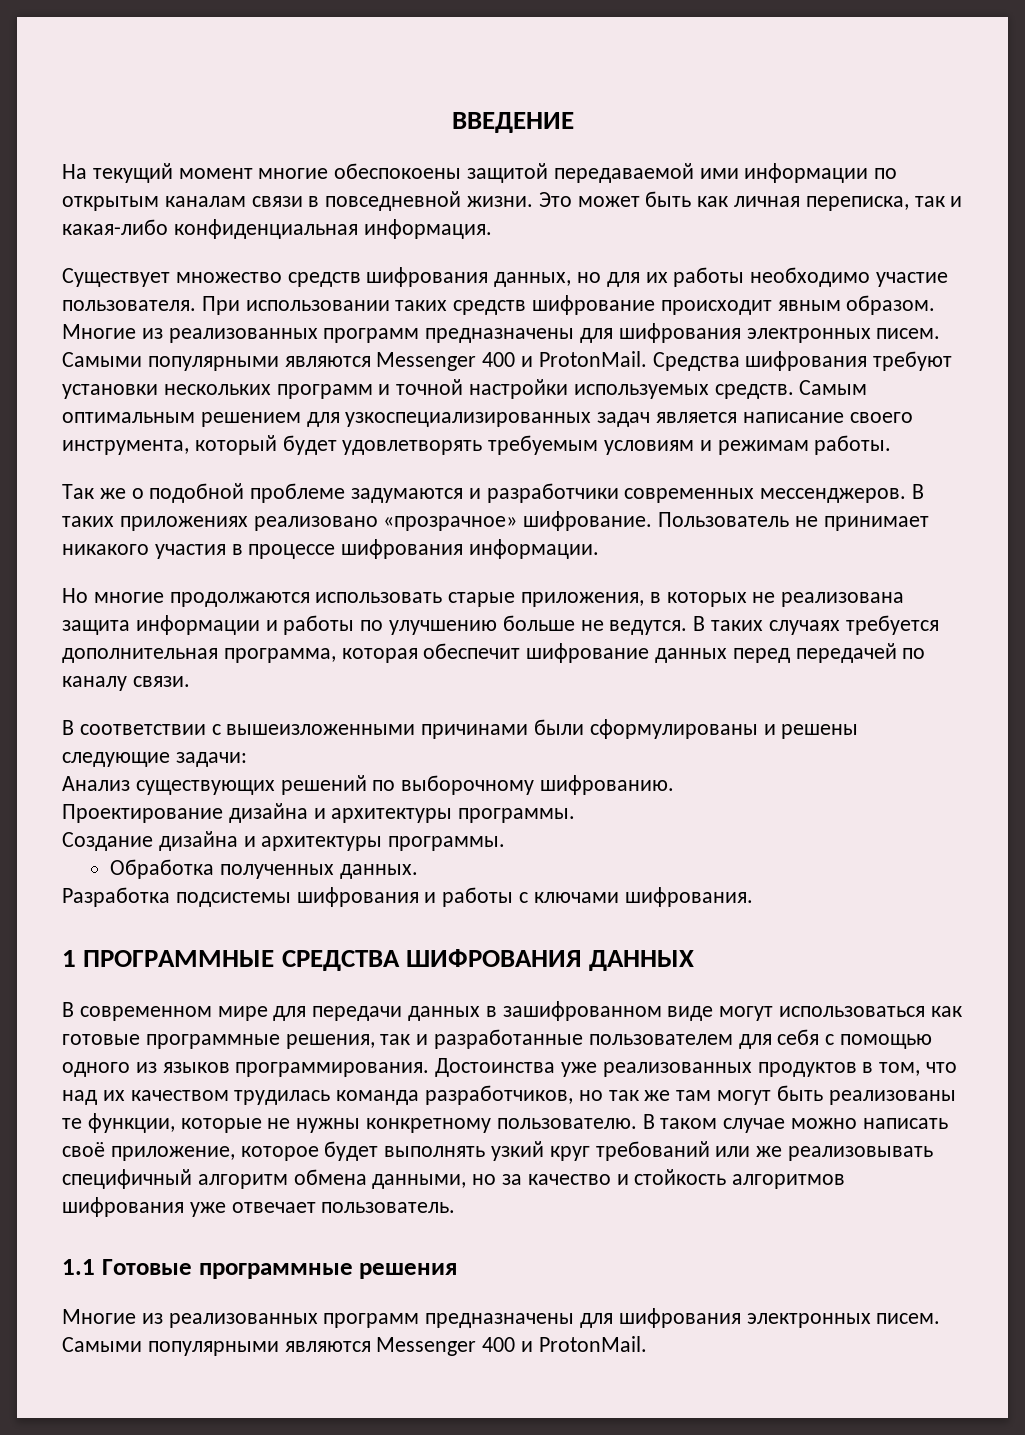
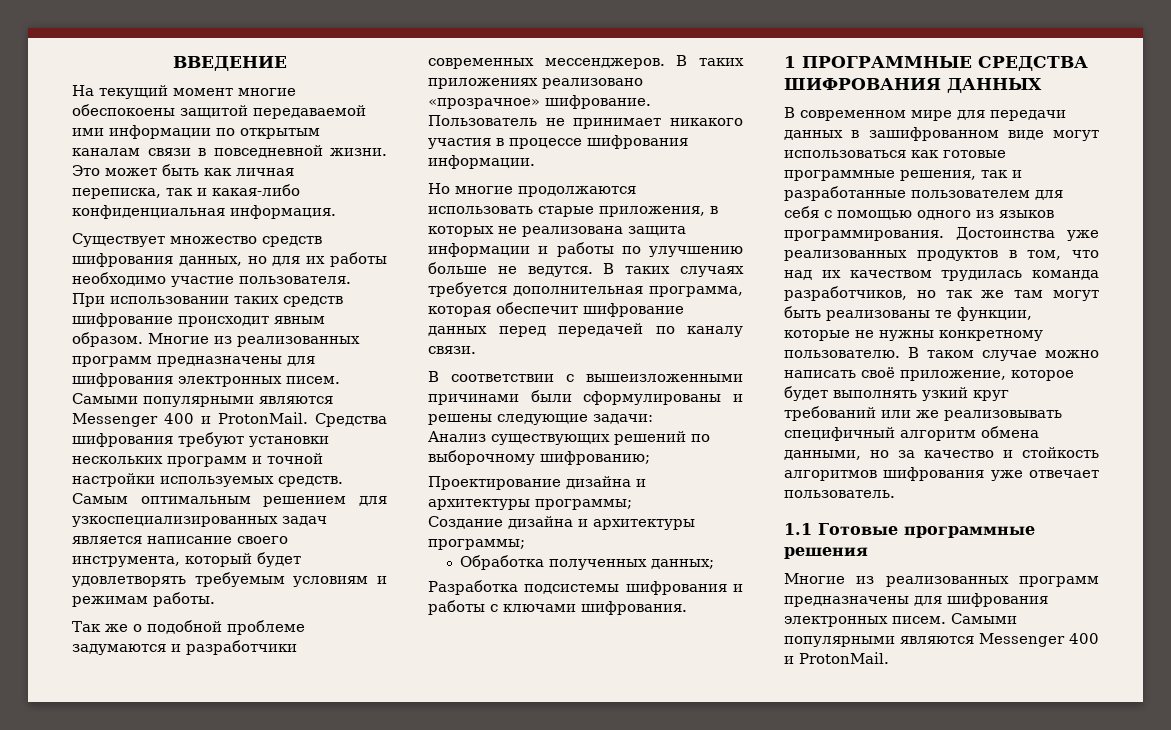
- Анализ существующих решений по выборочному шифрованию.
+ Анализ существующих решений по выборочному шифрованию;
- Проектирование дизайна и архитектуры программы.
+ Проектирование дизайна и архитектуры программы;
- Создание дизайна и архитектуры программы.
+ Создание дизайна и архитектуры программы;
- Обработка полученных данных.
+ Обработка полученных данных;

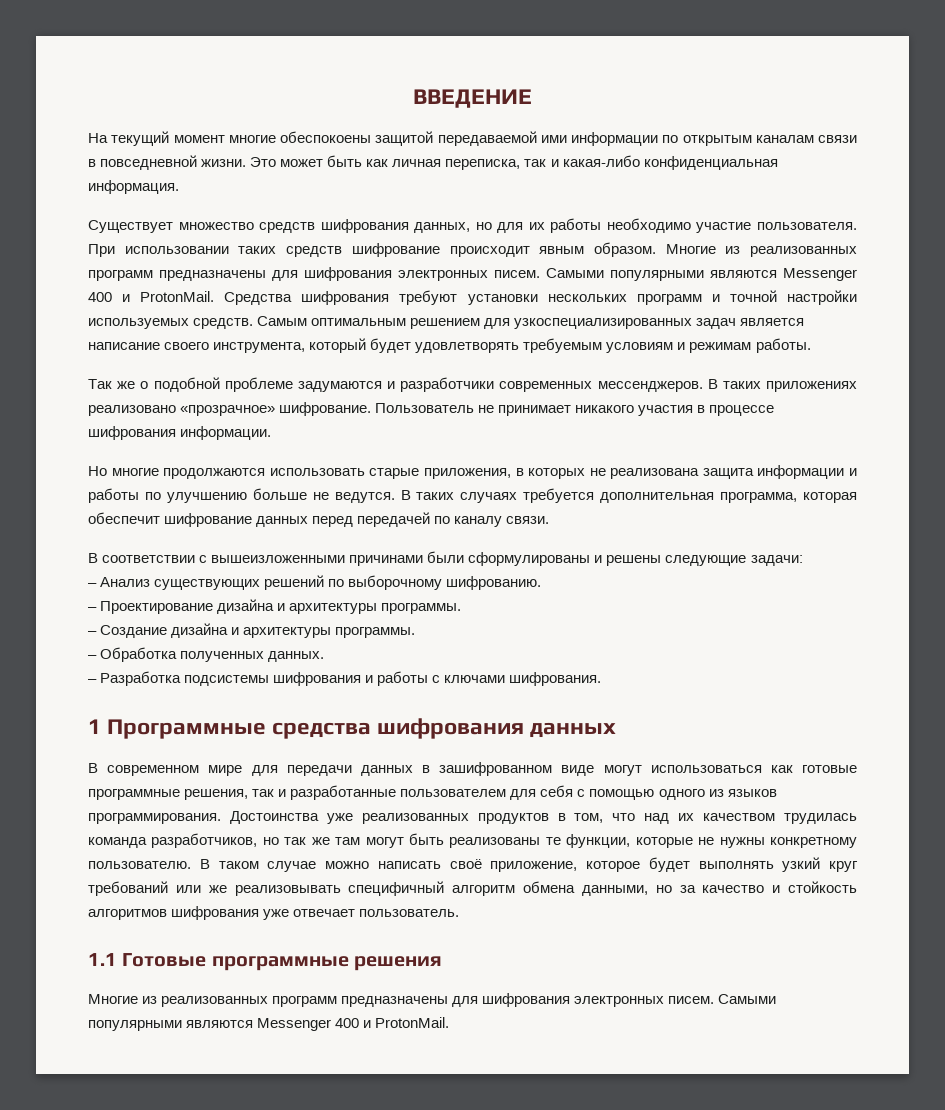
- Анализ существующих решений по выборочному шифрованию;
- Проектирование дизайна и архитектуры программы;
- Создание дизайна и архитектуры программы;
- Обработка полученных данных;
- Разработка подсистемы шифрования и работы с ключами шифрования.
+ – Анализ существующих решений по выборочному шифрованию.
+ – Проектирование дизайна и архитектуры программы.
+ – Создание дизайна и архитектуры программы.
+ – Обработка полученных данных.
+ – Разработка подсистемы шифрования и работы с ключами шифрования.
- 1 ПРОГРАММНЫЕ СРЕДСТВА ШИФРОВАНИЯ ДАННЫХ
+ 1 Программные средства шифрования данных

